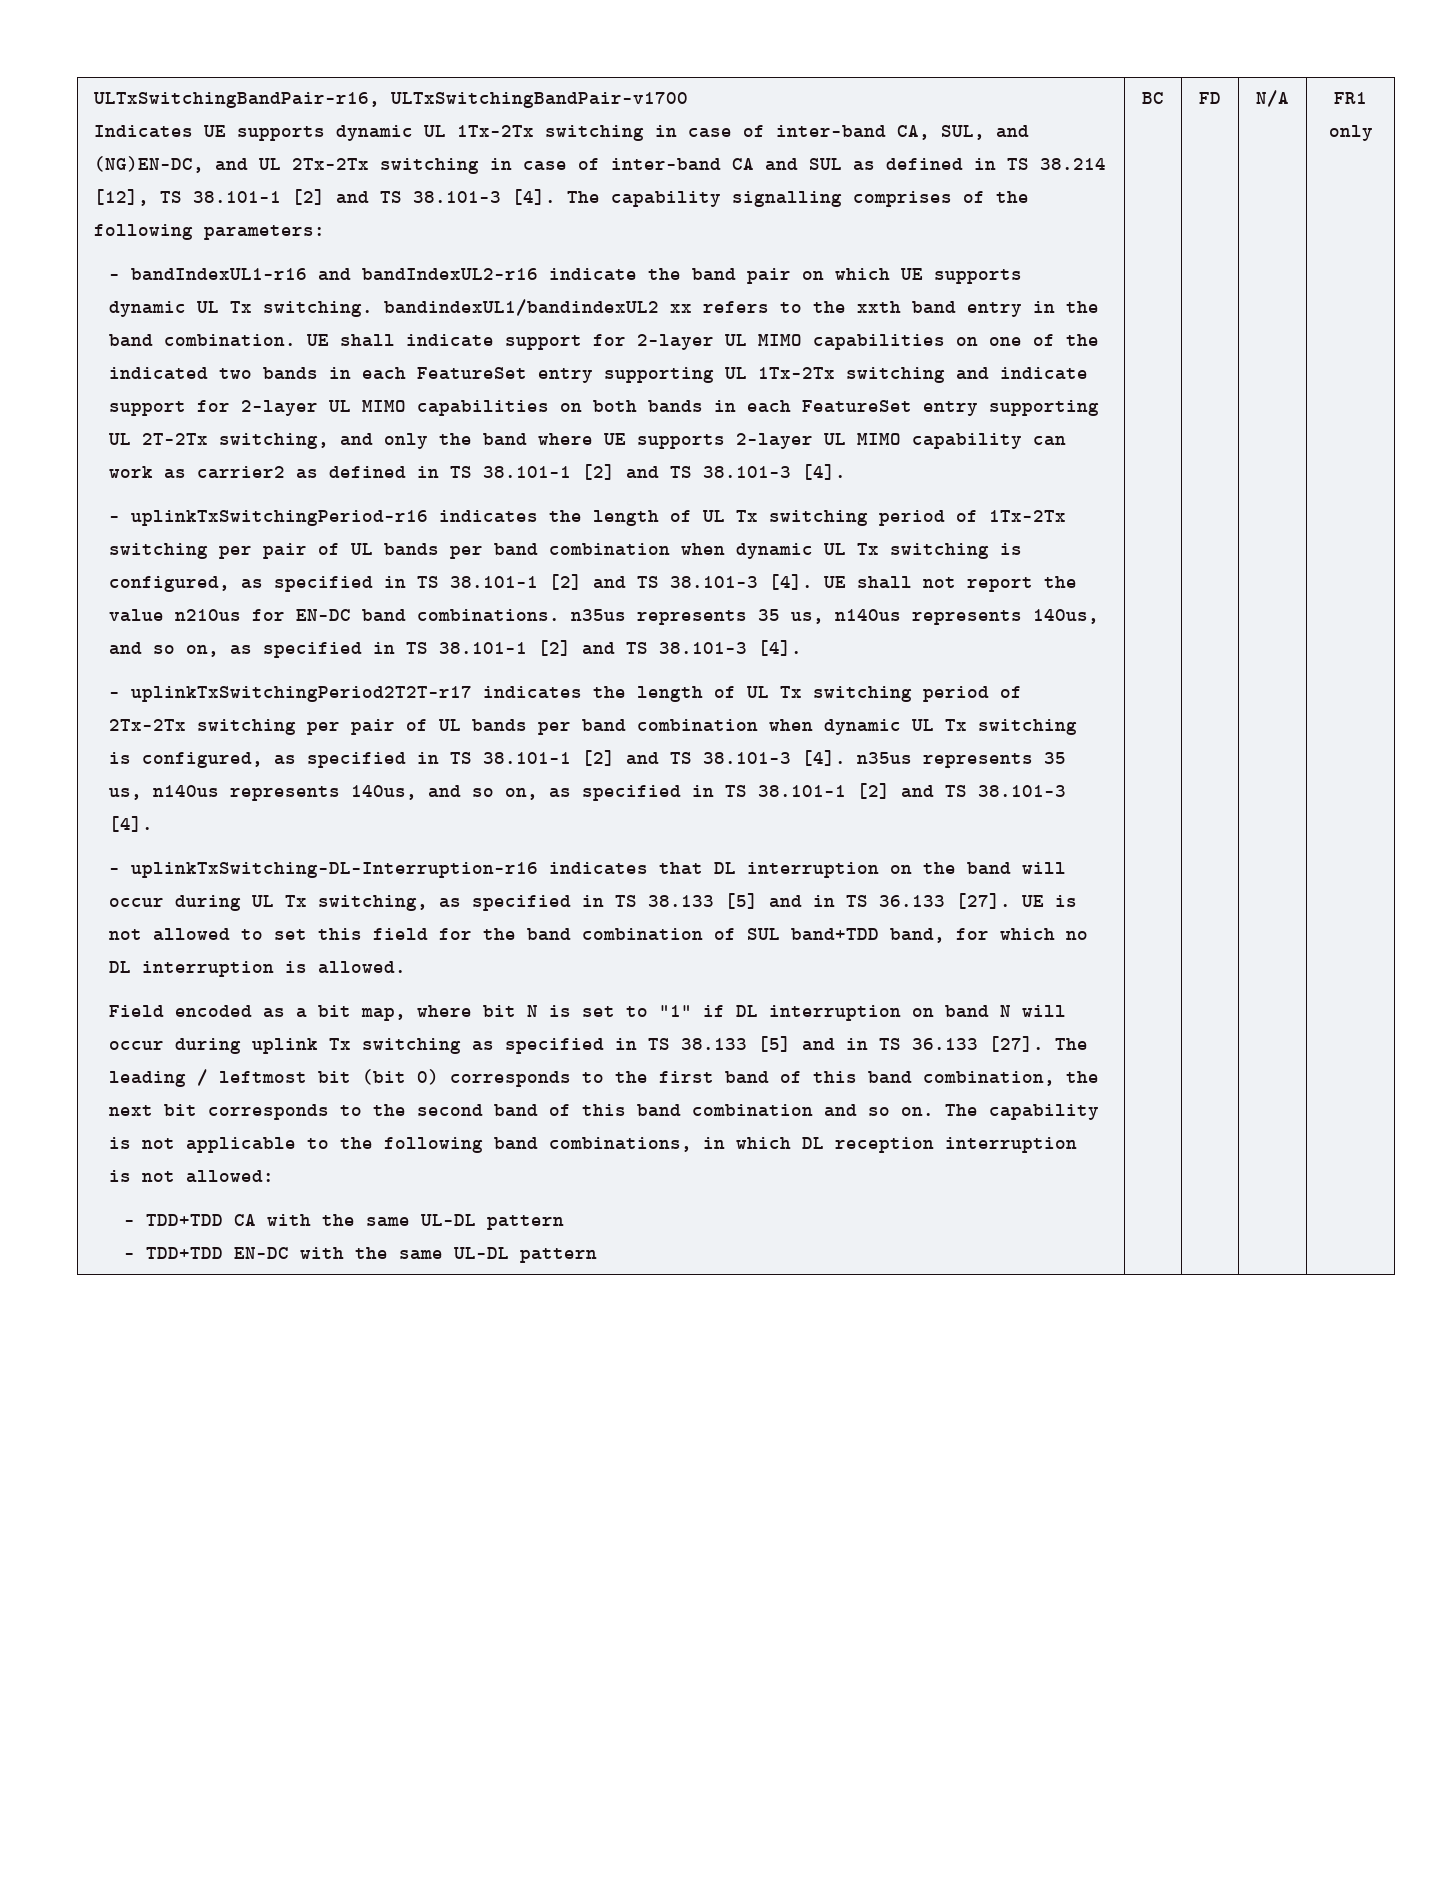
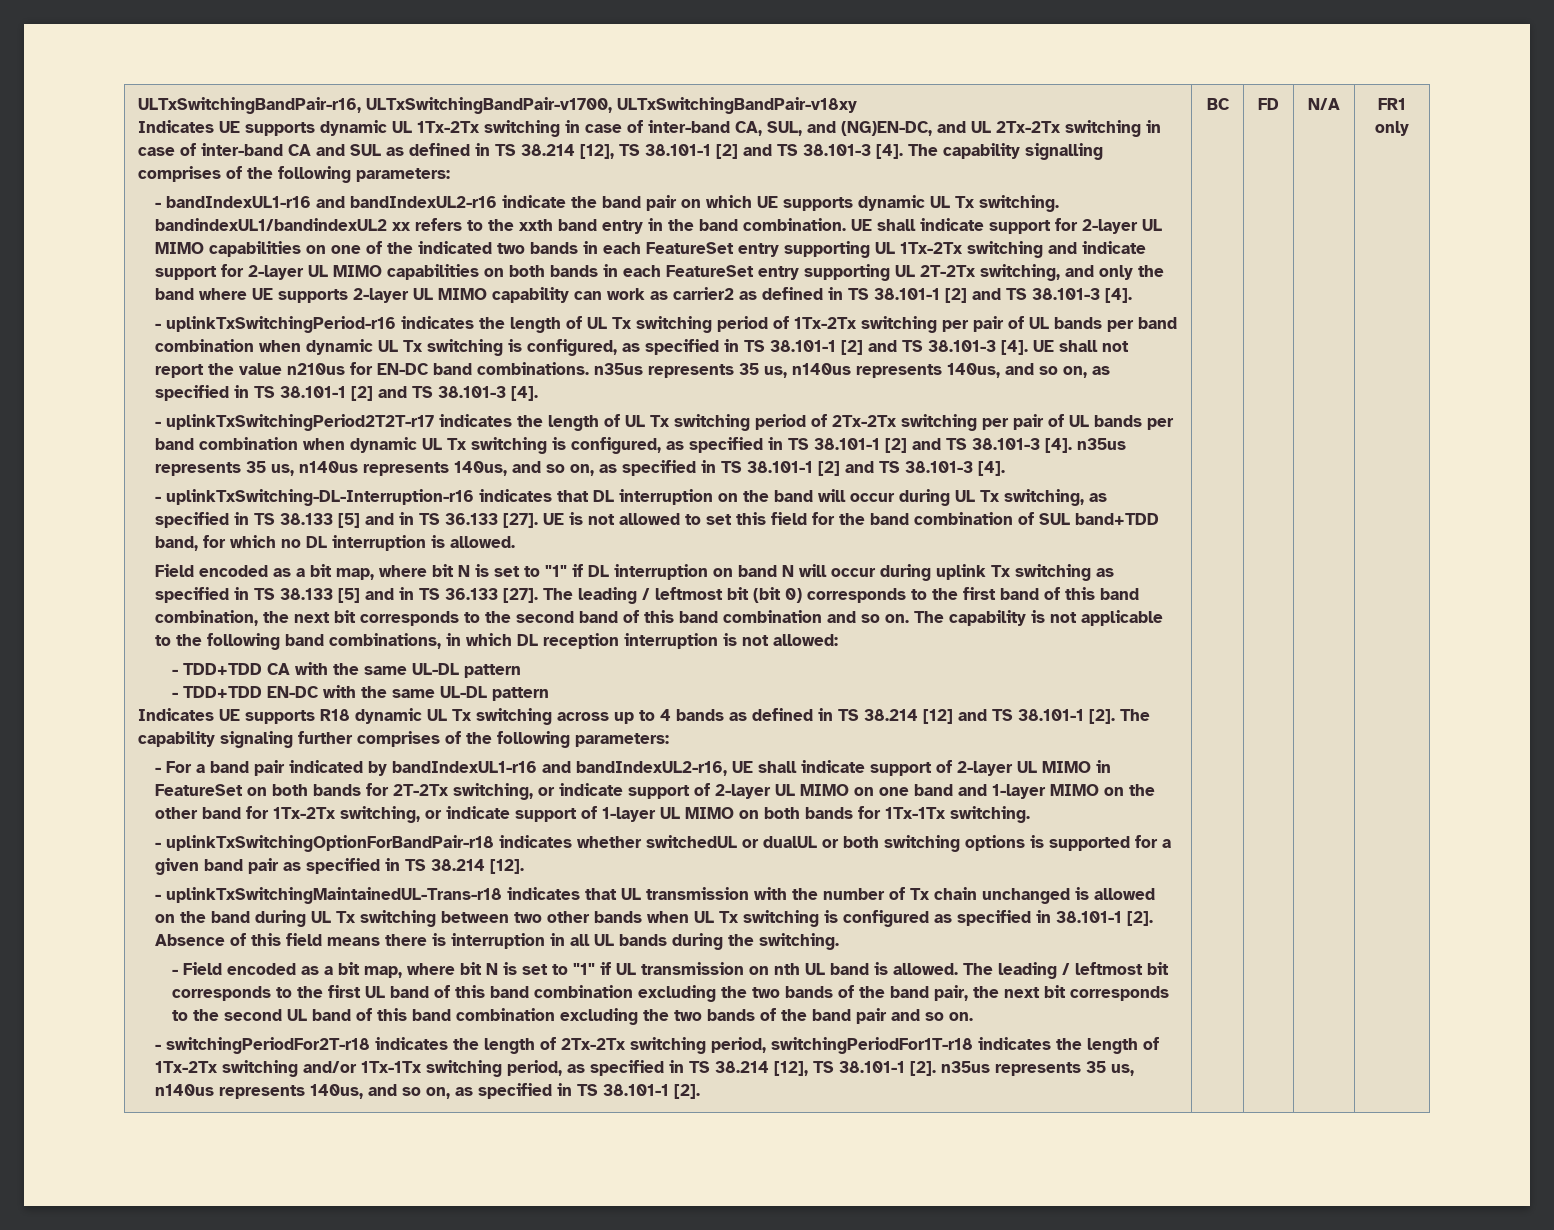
- ULTxSwitchingBandPair-r16, ULTxSwitchingBandPair-v1700
+ ULTxSwitchingBandPair-r16, ULTxSwitchingBandPair-v1700, ULTxSwitchingBandPair-v18xy
+ Indicates UE supports R18 dynamic UL Tx switching across up to 4 bands as defined in TS 38.214 [12] and TS 38.101-1 [2]. The capability signaling further comprises of the following parameters:
+ - For a band pair indicated by bandIndexUL1-r16 and bandIndexUL2-r16, UE shall indicate support of 2-layer UL MIMO in FeatureSet on both bands for 2T-2Tx switching, or indicate support of 2-layer UL MIMO on one band and 1-layer MIMO on the other band for 1Tx-2Tx switching, or indicate support of 1-layer UL MIMO on both bands for 1Tx-1Tx switching.
+ - uplinkTxSwitchingOptionForBandPair-r18 indicates whether switchedUL or dualUL or both switching options is supported for a given band pair as specified in TS 38.214 [12].
+ - uplinkTxSwitchingMaintainedUL-Trans-r18 indicates that UL transmission with the number of Tx chain unchanged is allowed on the band during UL Tx switching between two other bands when UL Tx switching is configured as specified in 38.101-1 [2]. Absence of this field means there is interruption in all UL bands during the switching.
+ - Field encoded as a bit map, where bit N is set to "1" if UL transmission on nth UL band is allowed. The leading / leftmost bit corresponds to the first UL band of this band combination excluding the two bands of the band pair, the next bit corresponds to the second UL band of this band combination excluding the two bands of the band pair and so on.
+ - switchingPeriodFor2T-r18 indicates the length of 2Tx-2Tx switching period, switchingPeriodFor1T-r18 indicates the length of 1Tx-2Tx switching and/or 1Tx-1Tx switching period, as specified in TS 38.214 [12], TS 38.101-1 [2]. n35us represents 35 us, n140us represents 140us, and so on, as specified in TS 38.101-1 [2].

